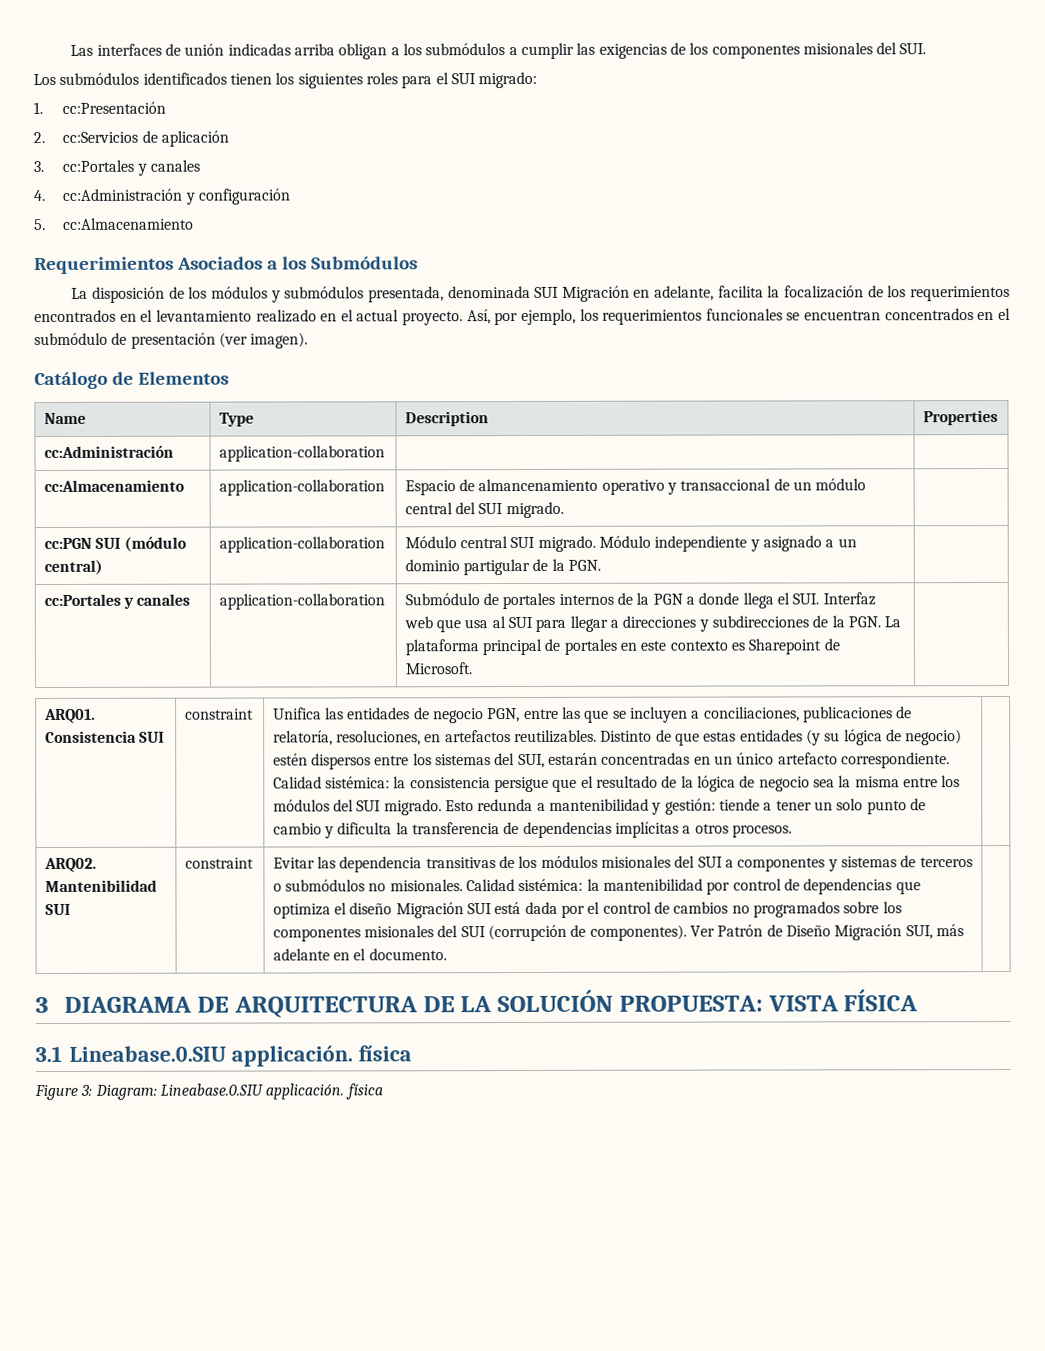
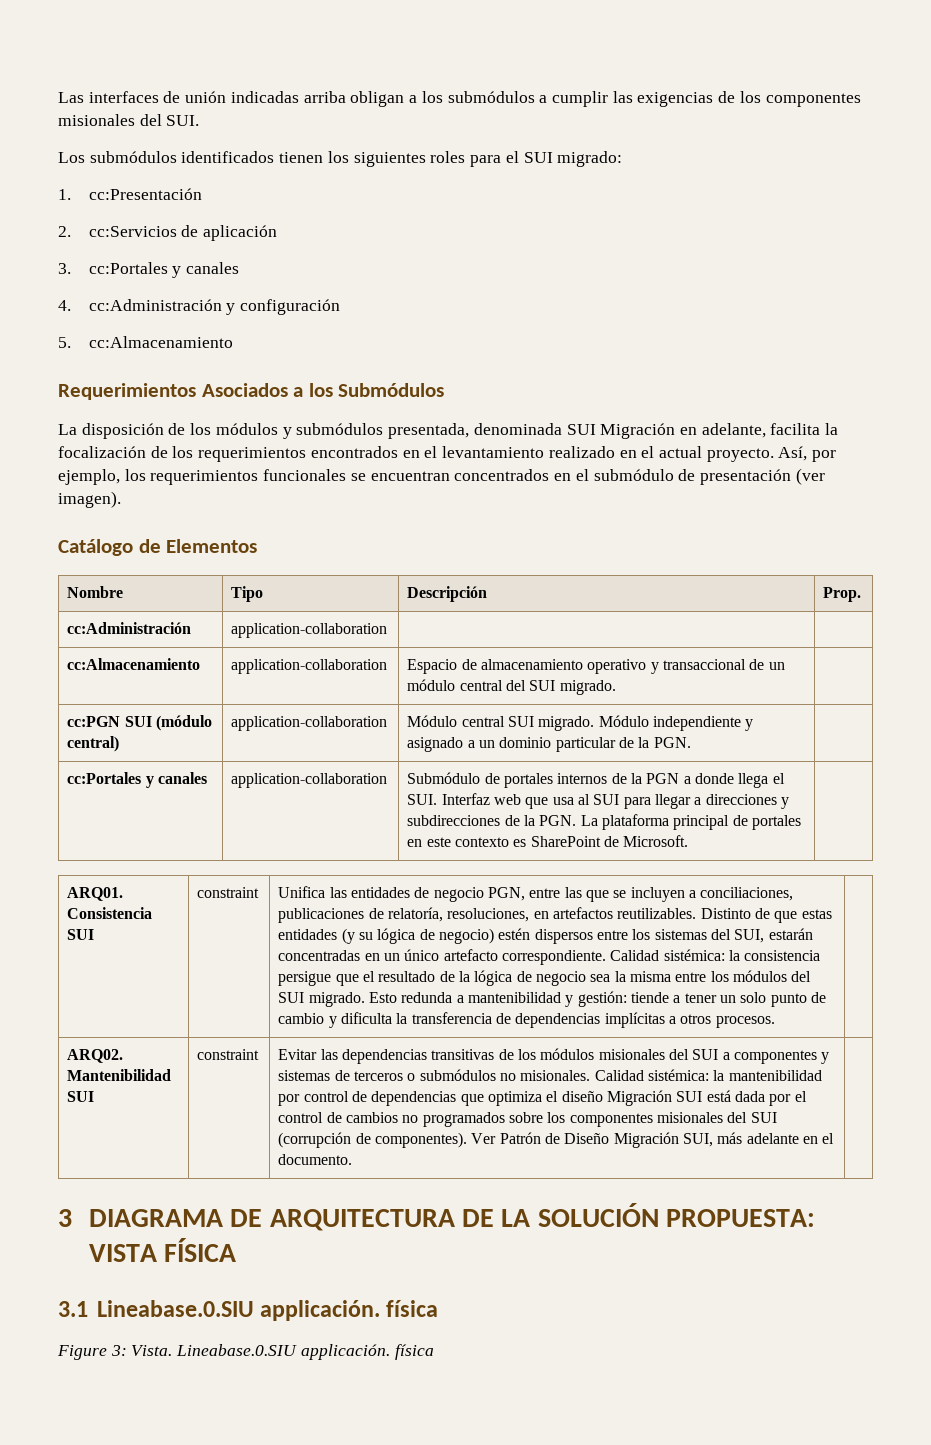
- Name | Type | Description | Properties
+ Nombre | Tipo | Descripción | Prop.
- cc:Almacenamiento | application-collaboration | Espacio de almancenamiento operativo y transaccional de un módulo central del SUI migrado. |
+ cc:Almacenamiento | application-collaboration | Espacio de almacenamiento operativo y transaccional de un módulo central del SUI migrado. |
- cc:PGN SUI (módulo central) | application-collaboration | Módulo central SUI migrado. Módulo independiente y asignado a un dominio partigular de la PGN. |
+ cc:PGN SUI (módulo central) | application-collaboration | Módulo central SUI migrado. Módulo independiente y asignado a un dominio particular de la PGN. |
- Submódulo de portales internos de la PGN a donde llega el SUI. Interfaz web que usa al SUI para llegar a direcciones y subdirecciones de la PGN. La plataforma principal de portales en este contexto es Sharepoint de Microsoft.
+ Submódulo de portales internos de la PGN a donde llega el SUI. Interfaz web que usa al SUI para llegar a direcciones y subdirecciones de la PGN. La plataforma principal de portales en este contexto es SharePoint de Microsoft.
- Evitar las dependencia transitivas de los módulos misionales del SUI a componentes y sistemas de terceros o submódulos no misionales.
+ Evitar las dependencias transitivas de los módulos misionales del SUI a componentes y sistemas de terceros o submódulos no misionales.
- Figure 3: Diagram: Lineabase.0.SIU applicación. física
+ Figure 3: Vista. Lineabase.0.SIU applicación. física

